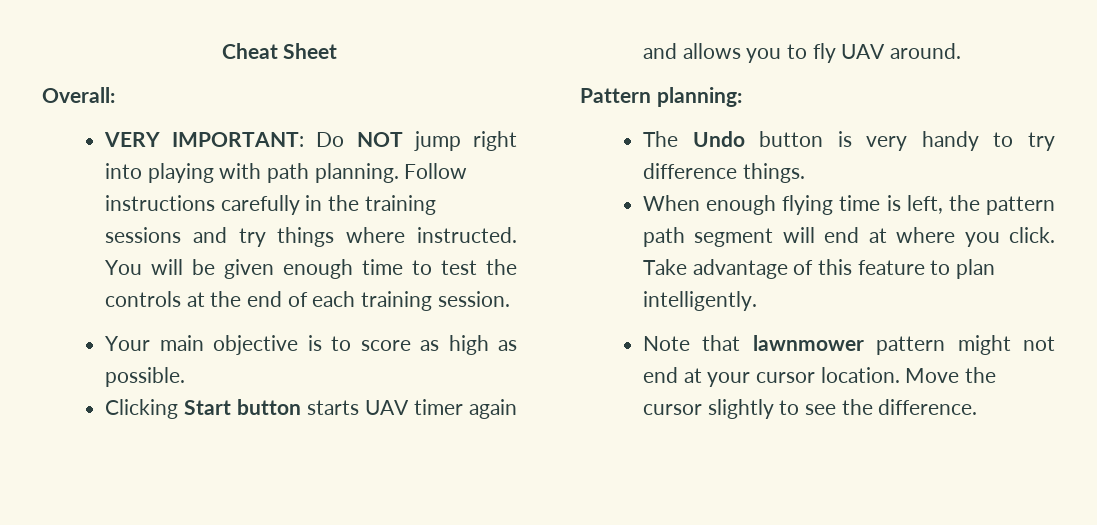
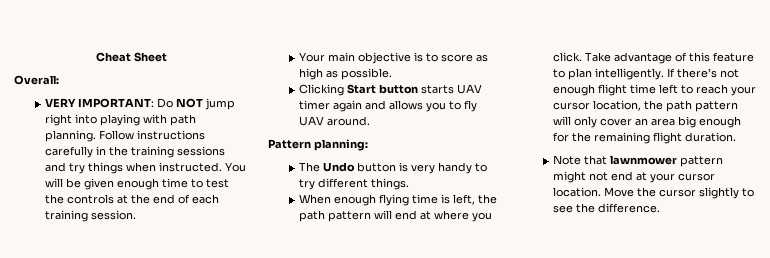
- Follow instructions carefully in the training sessions and try things where instructed.
+ Follow instructions carefully in the training sessions and try things when instructed.
- The Undo button is very handy to try difference things.
+ The Undo button is very handy to try different things.
- When enough flying time is left, the pattern path segment will end at where you click.
+ When enough flying time is left, the path pattern will end at where you click.
+ If there’s not enough flight time left to reach your cursor location, the path pattern will only cover an area big enough for the remaining flight duration.

